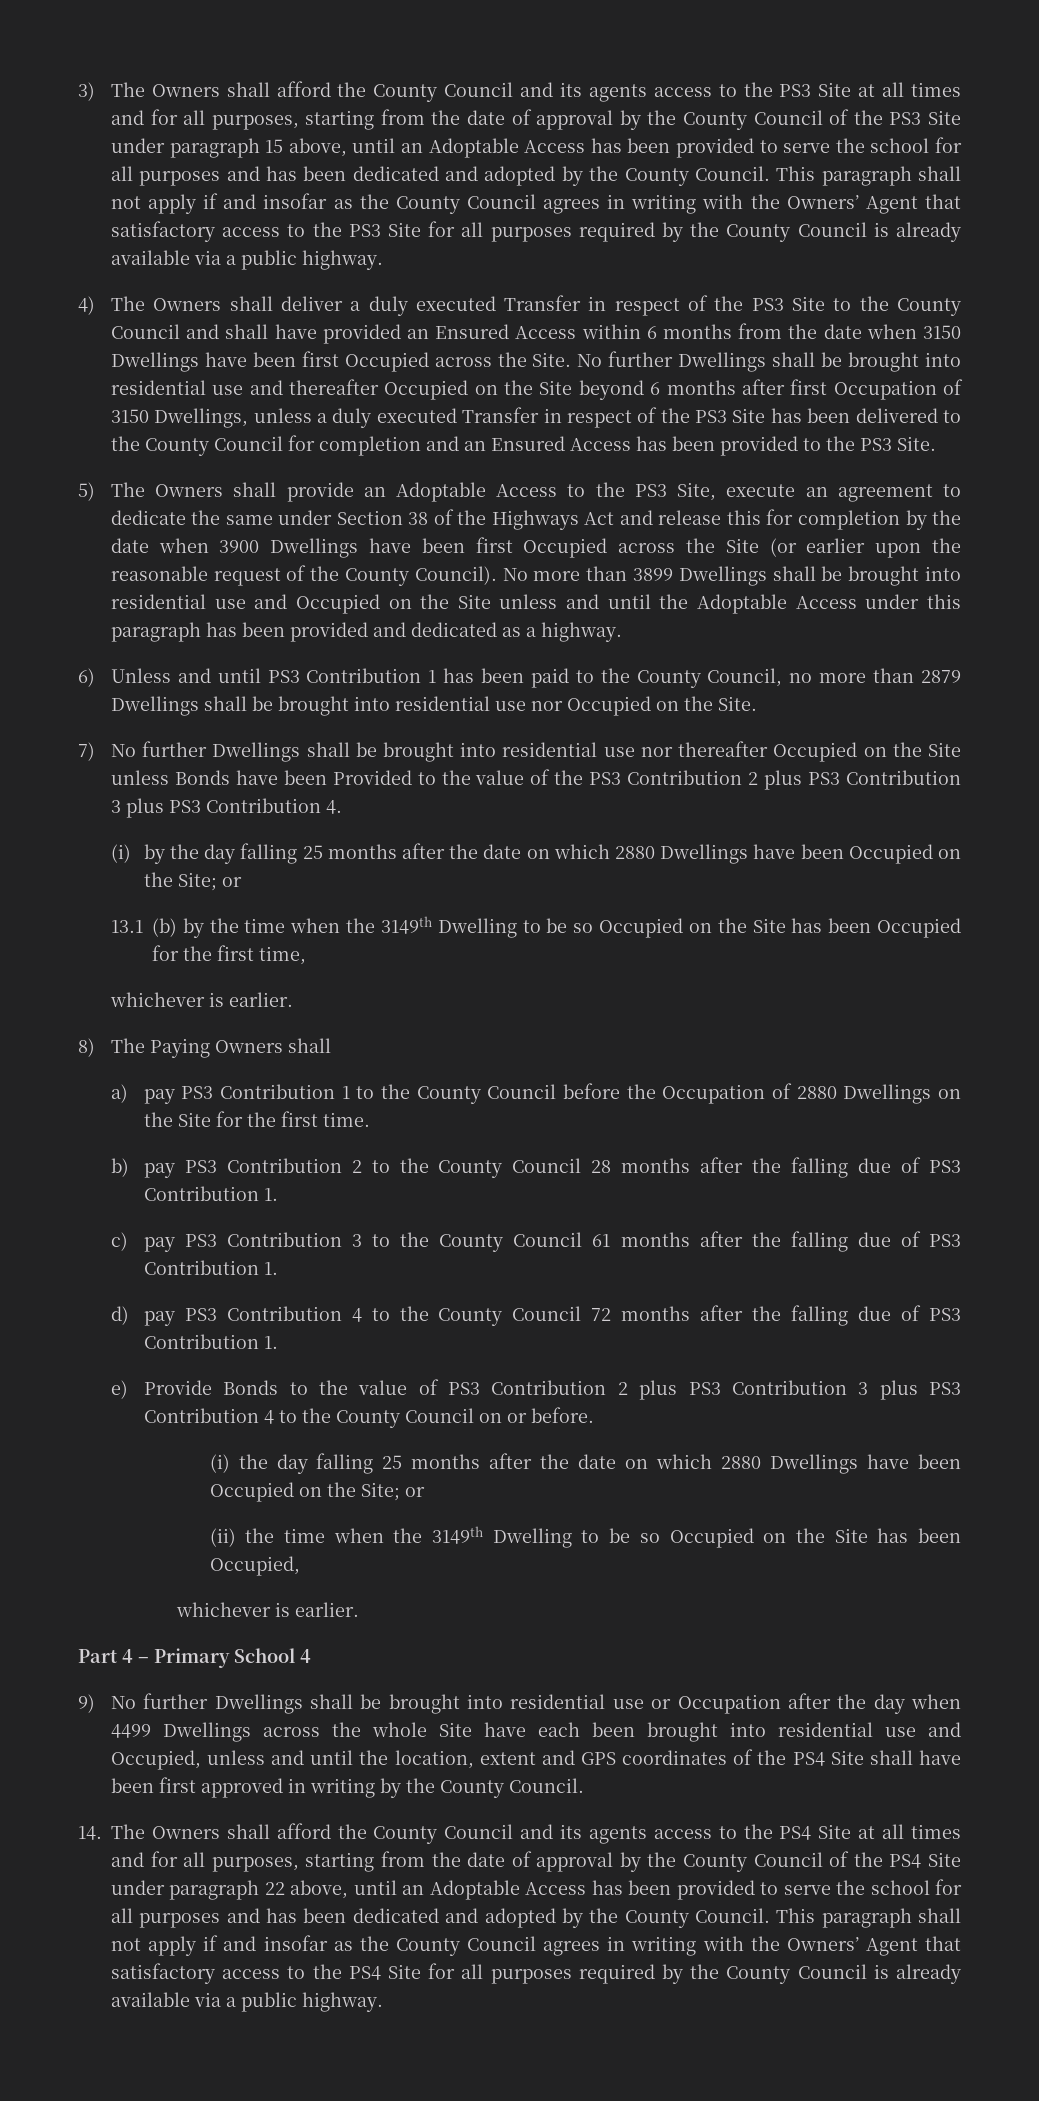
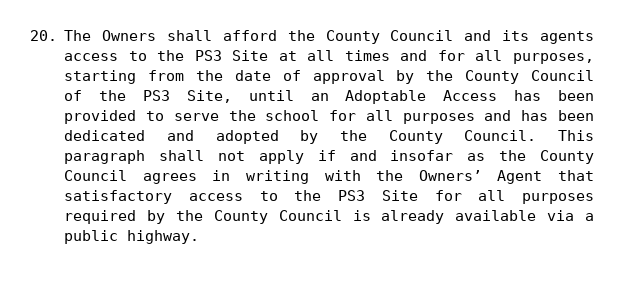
- 3) The Owners shall afford the County Council and its agents access to the PS3 Site at all times and for all purposes, starting from the date of approval by the County Council of the PS3 Site under paragraph 15 above, until an Adoptable Access has been provided to serve the school for all purposes and has been dedicated and adopted by the County Council.
+ 20. The Owners shall afford the County Council and its agents access to the PS3 Site at all times and for all purposes, starting from the date of approval by the County Council of the PS3 Site, until an Adoptable Access has been provided to serve the school for all purposes and has been dedicated and adopted by the County Council.
- 4) The Owners shall deliver a duly executed Transfer in respect of the PS3 Site to the County Council and shall have provided an Ensured Access within 6 months from the date when 3150 Dwellings have been first Occupied across the Site. No further Dwellings shall be brought into residential use and thereafter Occupied on the Site beyond 6 months after first Occupation of 3150 Dwellings, unless a duly executed Transfer in respect of the PS3 Site has been delivered to the County Council for completion and an Ensured Access has been provided to the PS3 Site.
- 5) The Owners shall provide an Adoptable Access to the PS3 Site, execute an agreement to dedicate the same under Section 38 of the Highways Act and release this for completion by the date when 3900 Dwellings have been first Occupied across the Site (or earlier upon the reasonable request of the County Council). No more than 3899 Dwellings shall be brought into residential use and Occupied on the Site unless and until the Adoptable Access under this paragraph has been provided and dedicated as a highway.
- 6) Unless and until PS3 Contribution 1 has been paid to the County Council, no more than 2879 Dwellings shall be brought into residential use nor Occupied on the Site.
- 7) No further Dwellings shall be brought into residential use nor thereafter Occupied on the Site unless Bonds have been Provided to the value of the PS3 Contribution 2 plus PS3 Contribution 3 plus PS3 Contribution 4.
- (i) by the day falling 25 months after the date on which 2880 Dwellings have been Occupied on the Site; or
- 13.1 (b) by the time when the 3149th Dwelling to be so Occupied on the Site has been Occupied for the first time,
- whichever is earlier.
- 8) The Paying Owners shall
- a) pay PS3 Contribution 1 to the County Council before the Occupation of 2880 Dwellings on the Site for the first time.
- b) pay PS3 Contribution 2 to the County Council 28 months after the falling due of PS3 Contribution 1.
- c) pay PS3 Contribution 3 to the County Council 61 months after the falling due of PS3 Contribution 1.
- d) pay PS3 Contribution 4 to the County Council 72 months after the falling due of PS3 Contribution 1.
- e) Provide Bonds to the value of PS3 Contribution 2 plus PS3 Contribution 3 plus PS3 Contribution 4 to the County Council on or before.
- (i) the day falling 25 months after the date on which 2880 Dwellings have been Occupied on the Site; or
- (ii) the time when the 3149th Dwelling to be so Occupied on the Site has been Occupied,
- whichever is earlier.
- Part 4 – Primary School 4
- 9) No further Dwellings shall be brought into residential use or Occupation after the day when 4499 Dwellings across the whole Site have each been brought into residential use and Occupied, unless and until the location, extent and GPS coordinates of the PS4 Site shall have been first approved in writing by the County Council.
- 14. The Owners shall afford the County Council and its agents access to the PS4 Site at all times and for all purposes, starting from the date of approval by the County Council of the PS4 Site under paragraph 22 above, until an Adoptable Access has been provided to serve the school for all purposes and has been dedicated and adopted by the County Council. This paragraph shall not apply if and insofar as the County Council agrees in writing with the Owners’ Agent that satisfactory access to the PS4 Site for all purposes required by the County Council is already available via a public highway.

